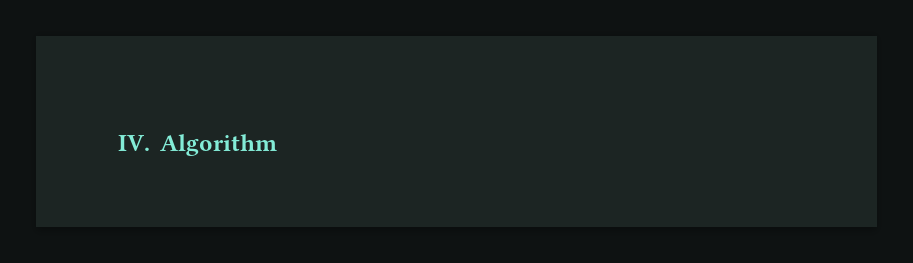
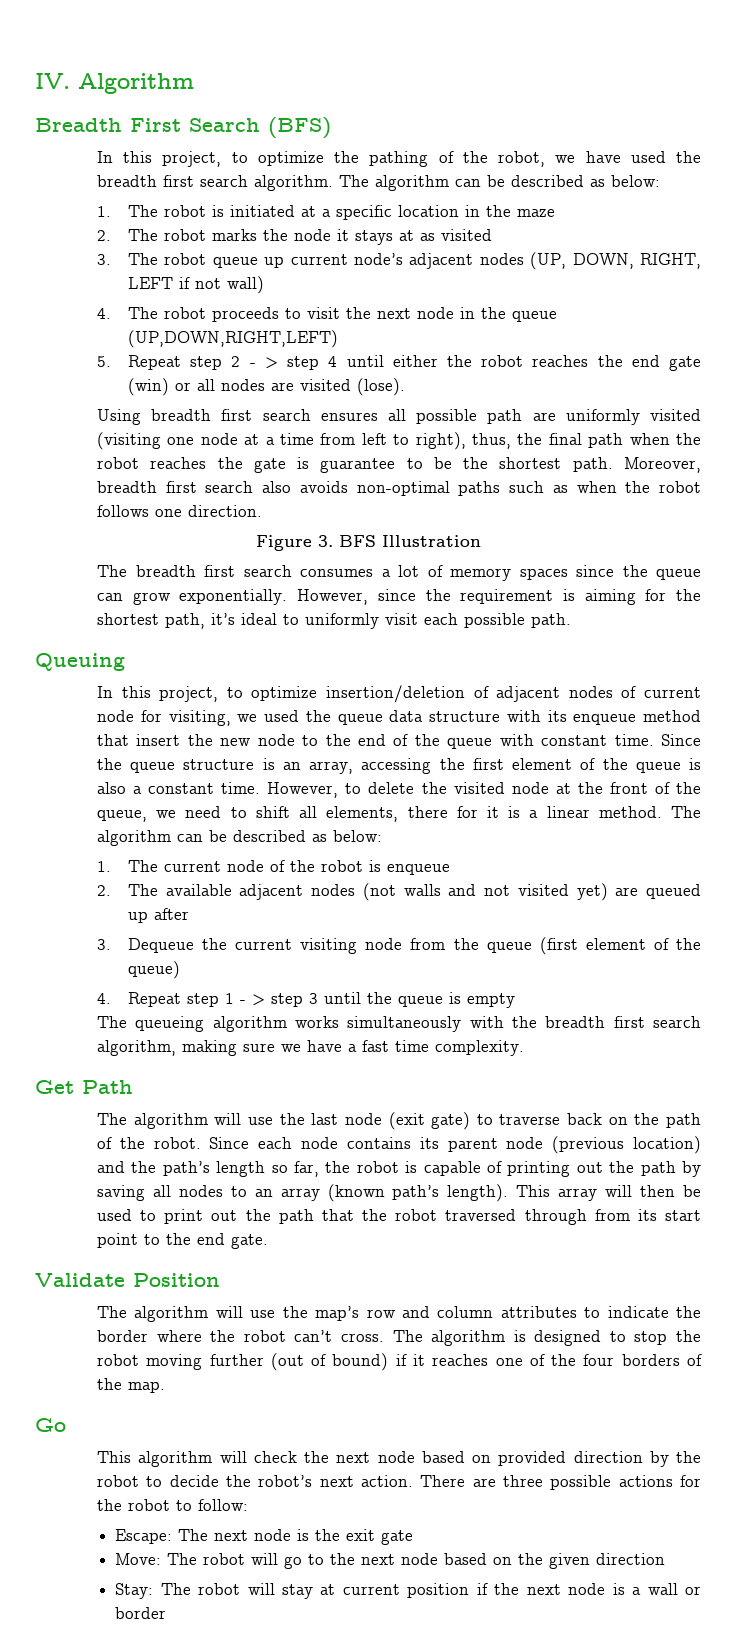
+ Breadth First Search (BFS)
+ In this project, to optimize the pathing of the robot, we have used the breadth first search algorithm. The algorithm can be described as below:
+ 1. The robot is initiated at a specific location in the maze
+ 2. The robot marks the node it stays at as visited
+ 3. The robot queue up current node’s adjacent nodes (UP, DOWN, RIGHT, LEFT if not wall)
+ 4. The robot proceeds to visit the next node in the queue (UP,DOWN,RIGHT,LEFT)
+ 5. Repeat step 2 - > step 4 until either the robot reaches the end gate (win) or all nodes are visited (lose).
+ Using breadth first search ensures all possible path are uniformly visited (visiting one node at a time from left to right), thus, the final path when the robot reaches the gate is guarantee to be the shortest path. Moreover, breadth first search also avoids non-optimal paths such as when the robot follows one direction.
+ Figure 3. BFS Illustration
+ The breadth first search consumes a lot of memory spaces since the queue can grow exponentially. However, since the requirement is aiming for the shortest path, it’s ideal to uniformly visit each possible path.
+ Queuing
+ In this project, to optimize insertion/deletion of adjacent nodes of current node for visiting, we used the queue data structure with its enqueue method that insert the new node to the end of the queue with constant time. Since the queue structure is an array, accessing the first element of the queue is also a constant time. However, to delete the visited node at the front of the queue, we need to shift all elements, there for it is a linear method. The algorithm can be described as below:
+ 1. The current node of the robot is enqueue
+ 2. The available adjacent nodes (not walls and not visited yet) are queued up after
+ 3. Dequeue the current visiting node from the queue (first element of the queue)
+ 4. Repeat step 1 - > step 3 until the queue is empty
+ The queueing algorithm works simultaneously with the breadth first search algorithm, making sure we have a fast time complexity.
+ Get Path
+ The algorithm will use the last node (exit gate) to traverse back on the path of the robot. Since each node contains its parent node (previous location) and the path’s length so far, the robot is capable of printing out the path by saving all nodes to an array (known path’s length). This array will then be used to print out the path that the robot traversed through from its start point to the end gate.
+ Validate Position
+ The algorithm will use the map’s row and column attributes to indicate the border where the robot can’t cross. The algorithm is designed to stop the robot moving further (out of bound) if it reaches one of the four borders of the map.
+ Go
+ This algorithm will check the next node based on provided direction by the robot to decide the robot’s next action. There are three possible actions for the robot to follow:
+ Escape: The next node is the exit gate
+ Move: The robot will go to the next node based on the given direction
+ Stay: The robot will stay at current position if the next node is a wall or border

